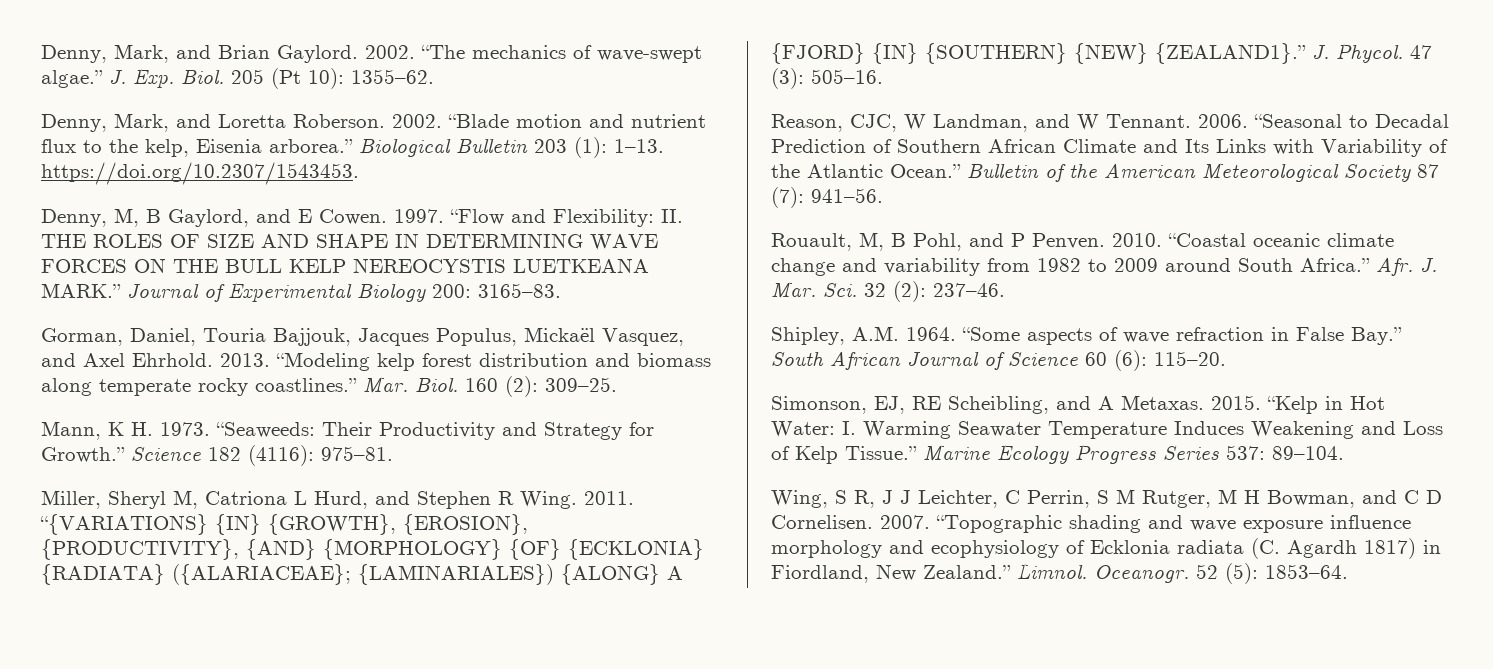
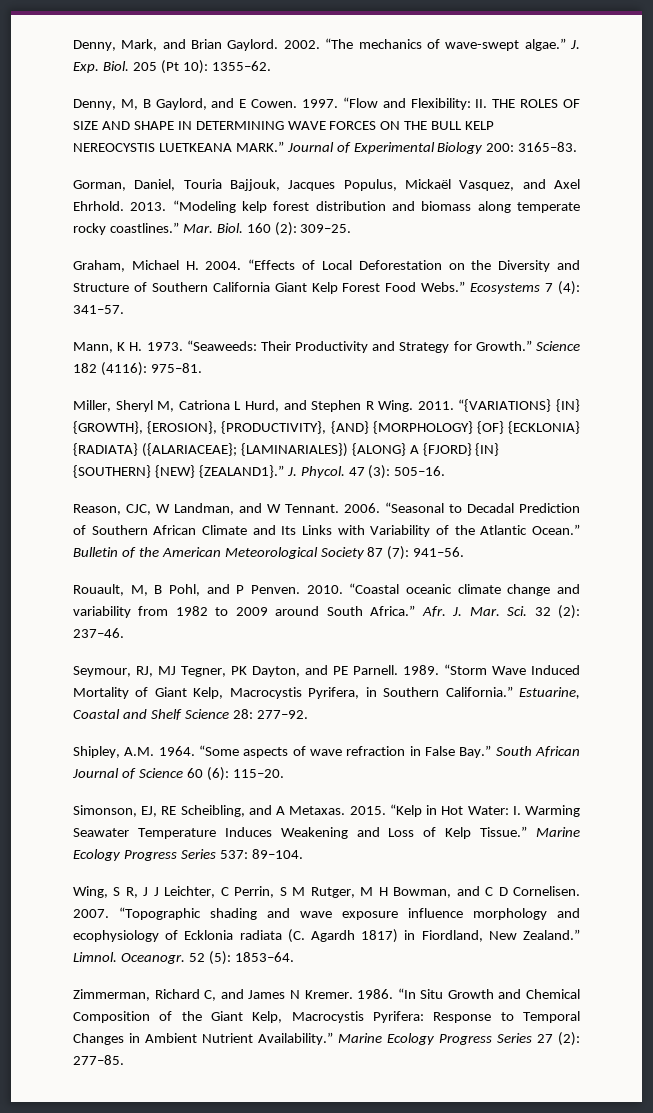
- Denny, Mark, and Loretta Roberson. 2002. “Blade motion and nutrient flux to the kelp, Eisenia arborea.” Biological Bulletin 203 (1): 1–13. https://doi.org/10.2307/1543453.
+ Graham, Michael H. 2004. “Effects of Local Deforestation on the Diversity and Structure of Southern California Giant Kelp Forest Food Webs.” Ecosystems 7 (4): 341–57.
+ Seymour, RJ, MJ Tegner, PK Dayton, and PE Parnell. 1989. “Storm Wave Induced Mortality of Giant Kelp, Macrocystis Pyrifera, in Southern California.” Estuarine, Coastal and Shelf Science 28: 277–92.
+ Zimmerman, Richard C, and James N Kremer. 1986. “In Situ Growth and Chemical Composition of the Giant Kelp, Macrocystis Pyrifera: Response to Temporal Changes in Ambient Nutrient Availability.” Marine Ecology Progress Series 27 (2): 277–85.

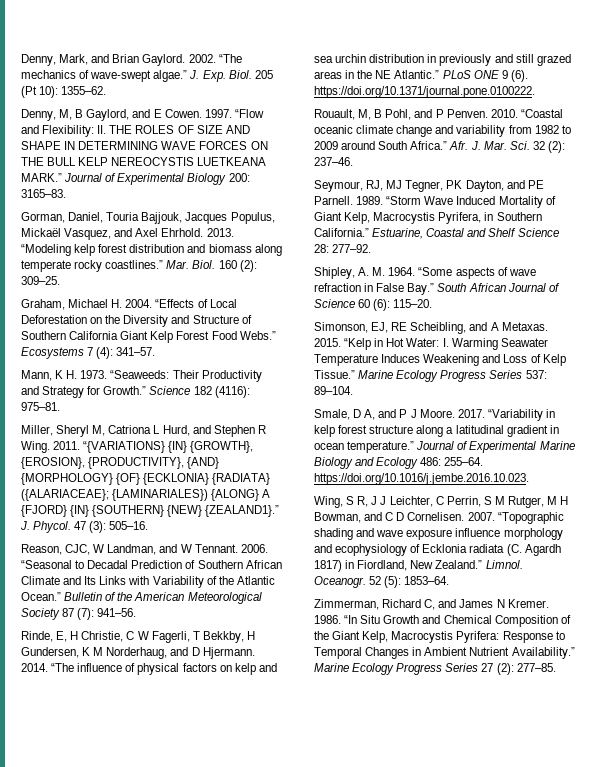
+ Rinde, E, H Christie, C W Fagerli, T Bekkby, H Gundersen, K M Norderhaug, and D Hjermann. 2014. “The influence of physical factors on kelp and sea urchin distribution in previously and still grazed areas in the NE Atlantic.” PLoS ONE 9 (6). https://doi.org/10.1371/journal.pone.0100222.
- Shipley, A.M. 1964.
+ Shipley, A. M. 1964.
+ Smale, D A, and P J Moore. 2017. “Variability in kelp forest structure along a latitudinal gradient in ocean temperature.” Journal of Experimental Marine Biology and Ecology 486: 255–64. https://doi.org/10.1016/j.jembe.2016.10.023.

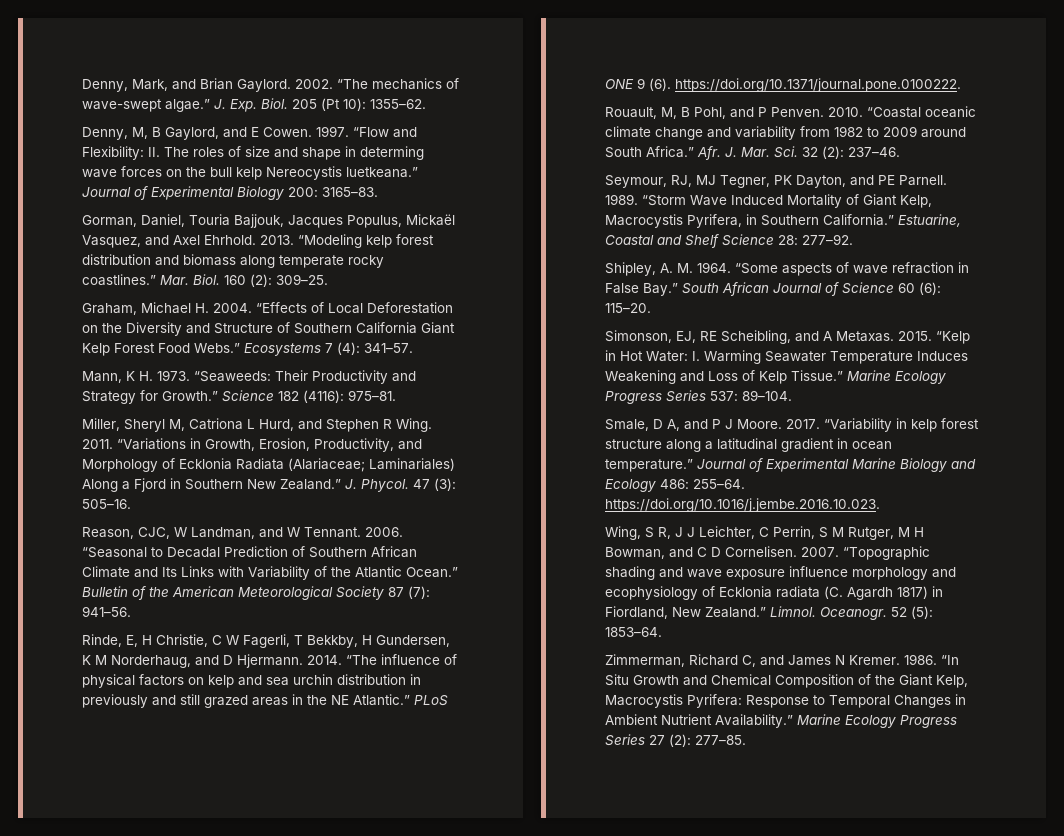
- “Flow and Flexibility: II. THE ROLES OF SIZE AND SHAPE IN DETERMINING WAVE FORCES ON THE BULL KELP NEREOCYSTIS LUETKEANA MARK.”
+ “Flow and Flexibility: II. The roles of size and shape in determing wave forces on the bull kelp Nereocystis luetkeana.”
- “{VARIATIONS} {IN} {GROWTH}, {EROSION}, {PRODUCTIVITY}, {AND} {MORPHOLOGY} {OF} {ECKLONIA} {RADIATA} ({ALARIACEAE}; {LAMINARIALES}) {ALONG} A {FJORD} {IN} {SOUTHERN} {NEW} {ZEALAND1}.”
+ “Variations in Growth, Erosion, Productivity, and Morphology of Ecklonia Radiata (Alariaceae; Laminariales) Along a Fjord in Southern New Zealand.”

